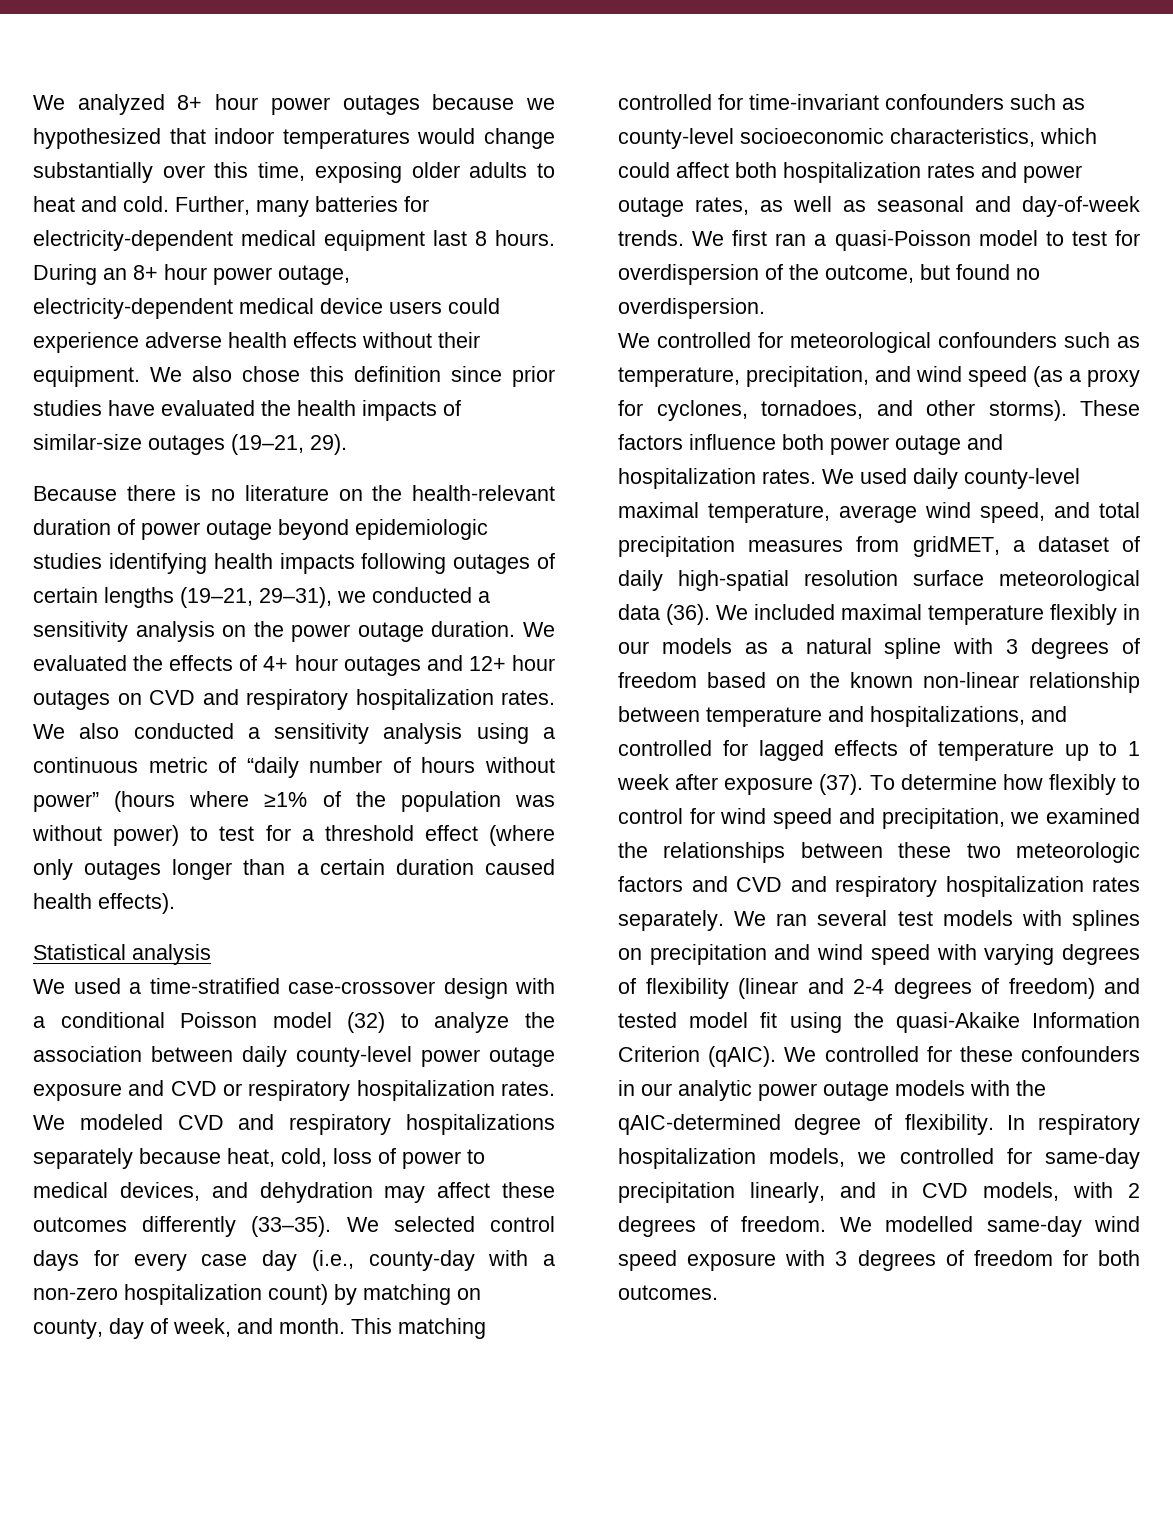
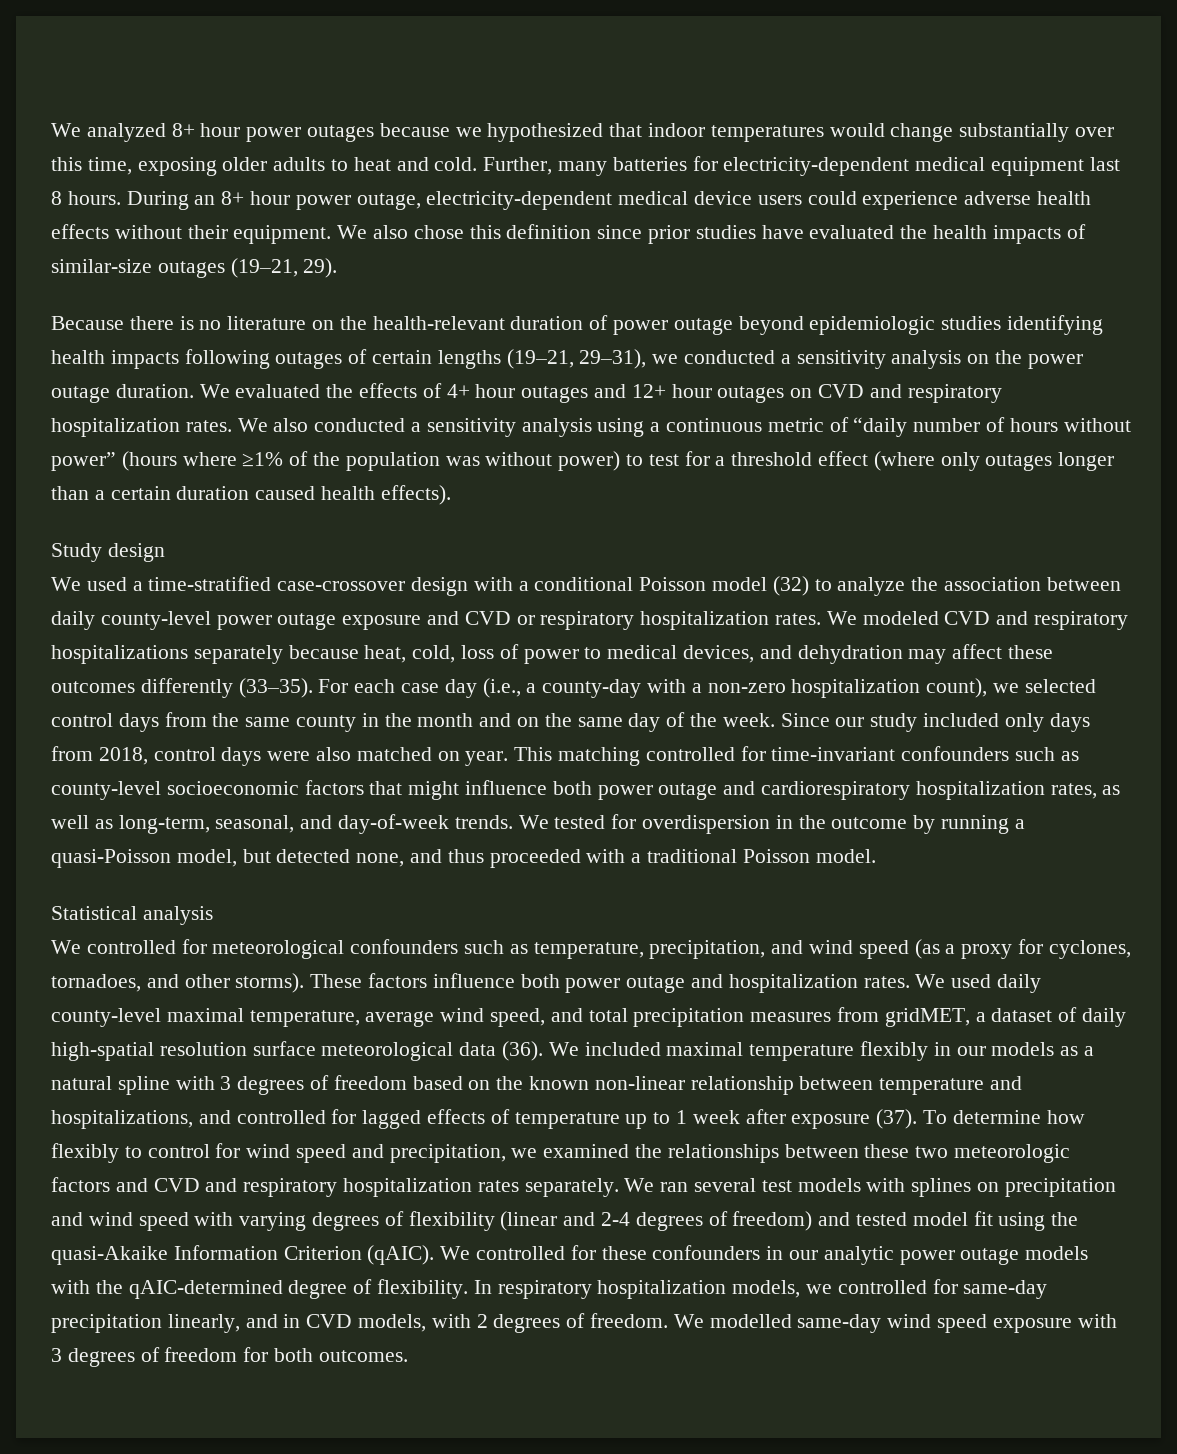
- Statistical analysis
+ Study design
- We selected control days for every case day (i.e., county-day with a non-zero hospitalization count) by matching on county, day of week, and month.
+ For each case day (i.e., a county-day with a non-zero hospitalization count), we selected control days from the same county in the month and on the same day of the week. Since our study included only days from 2018, control days were also matched on year.
- This matching controlled for time-invariant confounders such as county-level socioeconomic characteristics, which could affect both hospitalization rates and power outage rates, as well as seasonal and day-of-week trends.
+ This matching controlled for time-invariant confounders such as county-level socioeconomic factors that might influence both power outage and cardiorespiratory hospitalization rates, as well as long-term, seasonal, and day-of-week trends.
- We first ran a quasi-Poisson model to test for overdispersion of the outcome, but found no overdispersion.
+ We tested for overdispersion in the outcome by running a quasi-Poisson model, but detected none, and thus proceeded with a traditional Poisson model.
+ Statistical analysis

